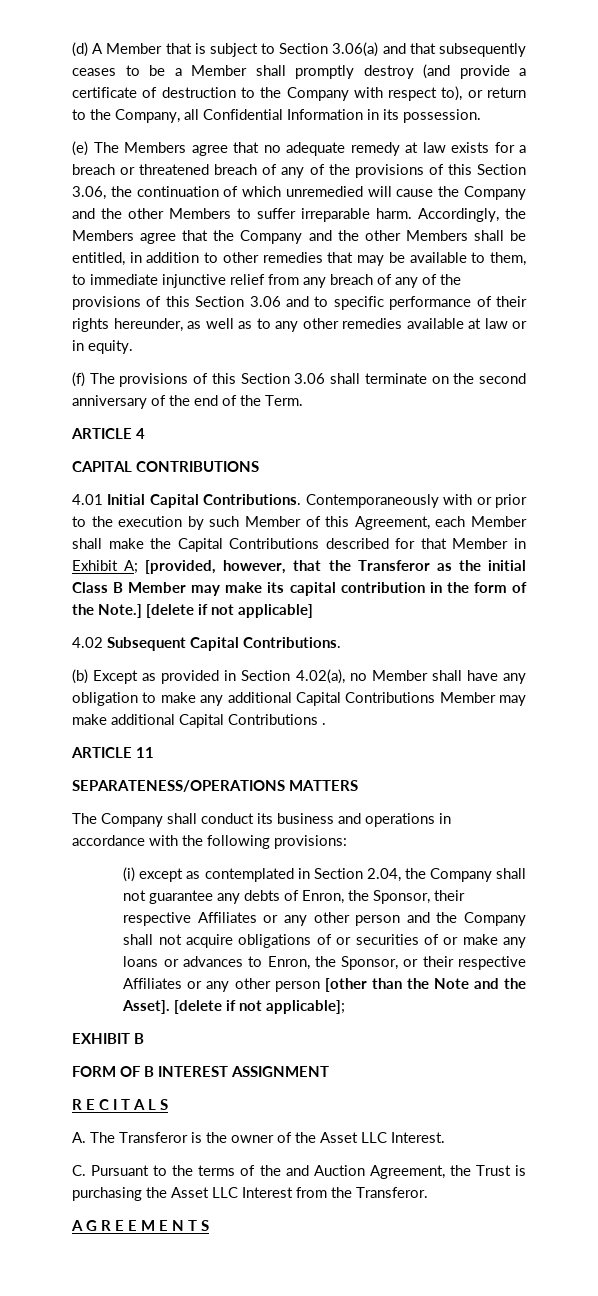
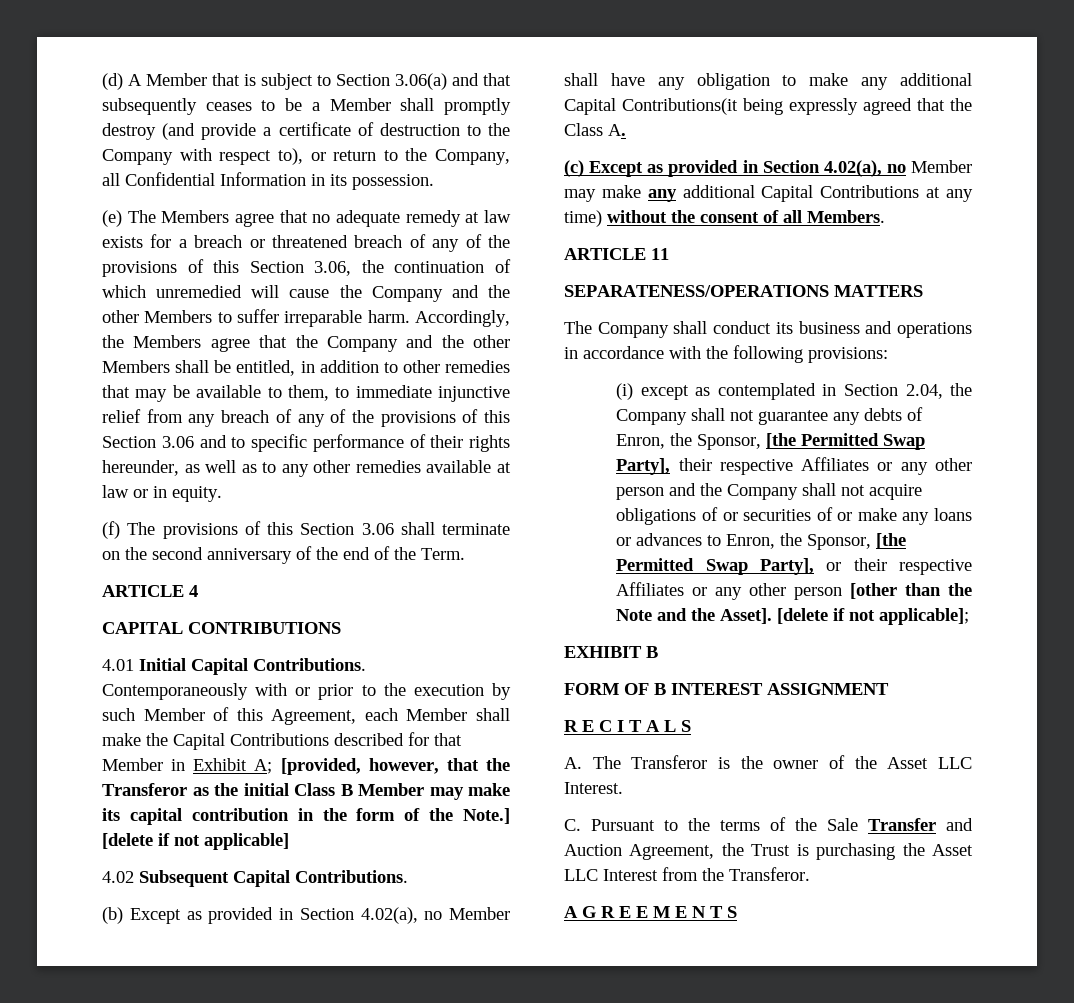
- (b) Except as provided in Section 4.02(a), no Member shall have any obligation to make any additional Capital Contributions Member may make additional Capital Contributions .
+ (b) Except as provided in Section 4.02(a), no Member shall have any obligation to make any additional Capital Contributions(it being expressly agreed that the Class A.
+ (c) Except as provided in Section 4.02(a), no Member may make any additional Capital Contributions at any time) without the consent of all Members.
- (i) except as contemplated in Section 2.04, the Company shall not guarantee any debts of Enron, the Sponsor, their respective Affiliates or any other person and the Company shall not acquire obligations of or securities of or make any loans or advances to Enron, the Sponsor, or their respective Affiliates or any other person [other than the Note and the Asset].
+ (i) except as contemplated in Section 2.04, the Company shall not guarantee any debts of Enron, the Sponsor, [the Permitted Swap Party], their respective Affiliates or any other person and the Company shall not acquire obligations of or securities of or make any loans or advances to Enron, the Sponsor, [the Permitted Swap Party], or their respective Affiliates or any other person [other than the Note and the Asset].
- C. Pursuant to the terms of the and Auction Agreement, the Trust is purchasing the Asset LLC Interest from the Transferor.
+ C. Pursuant to the terms of the Sale Transfer and Auction Agreement, the Trust is purchasing the Asset LLC Interest from the Transferor.

